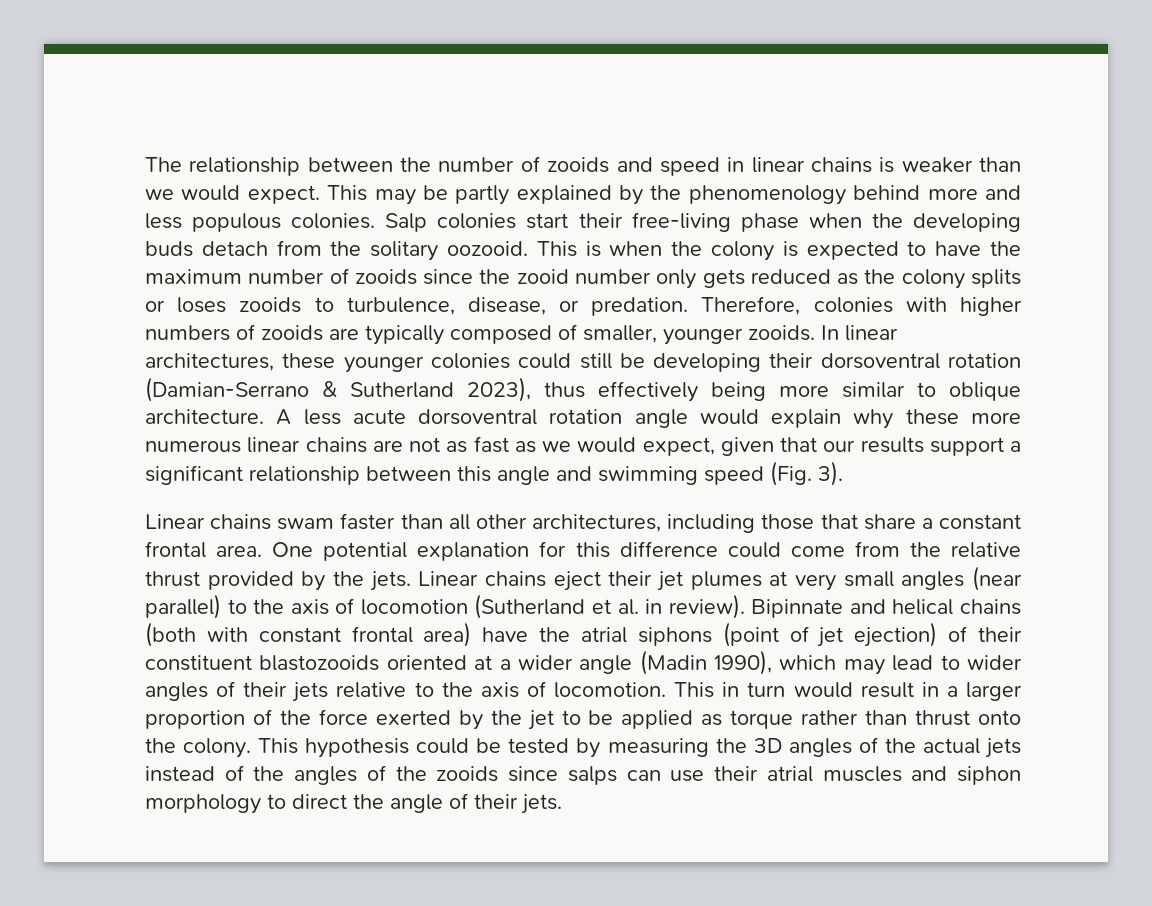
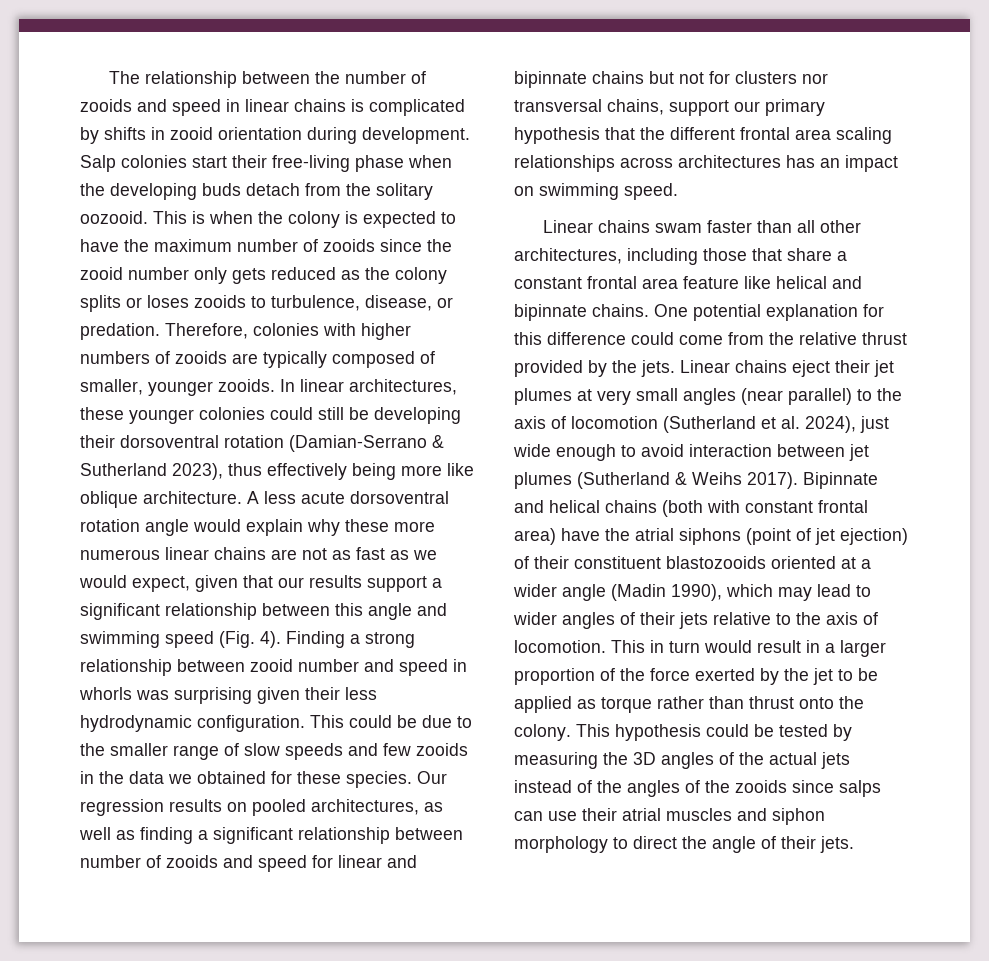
- The relationship between the number of zooids and speed in linear chains is weaker than we would expect. This may be partly explained by the phenomenology behind more and less populous colonies.
+ The relationship between the number of zooids and speed in linear chains is complicated by shifts in zooid orientation during development.
- In linear architectures, these younger colonies could still be developing their dorsoventral rotation (Damian-Serrano & Sutherland 2023), thus effectively being more similar to oblique architecture.
+ In linear architectures, these younger colonies could still be developing their dorsoventral rotation (Damian-Serrano & Sutherland 2023), thus effectively being more like oblique architecture.
- A less acute dorsoventral rotation angle would explain why these more numerous linear chains are not as fast as we would expect, given that our results support a significant relationship between this angle and swimming speed (Fig. 3).
+ A less acute dorsoventral rotation angle would explain why these more numerous linear chains are not as fast as we would expect, given that our results support a significant relationship between this angle and swimming speed (Fig. 4). Finding a strong relationship between zooid number and speed in whorls was surprising given their less hydrodynamic configuration. This could be due to the smaller range of slow speeds and few zooids in the data we obtained for these species. Our regression results on pooled architectures, as well as finding a significant relationship between number of zooids and speed for linear and bipinnate chains but not for clusters nor transversal chains, support our primary hypothesis that the different frontal area scaling relationships across architectures has an impact on swimming speed.
- Linear chains swam faster than all other architectures, including those that share a constant frontal area.
+ Linear chains swam faster than all other architectures, including those that share a constant frontal area feature like helical and bipinnate chains.
- Linear chains eject their jet plumes at very small angles (near parallel) to the axis of locomotion (Sutherland et al. in review).
+ Linear chains eject their jet plumes at very small angles (near parallel) to the axis of locomotion (Sutherland et al. 2024), just wide enough to avoid interaction between jet plumes (Sutherland & Weihs 2017).

